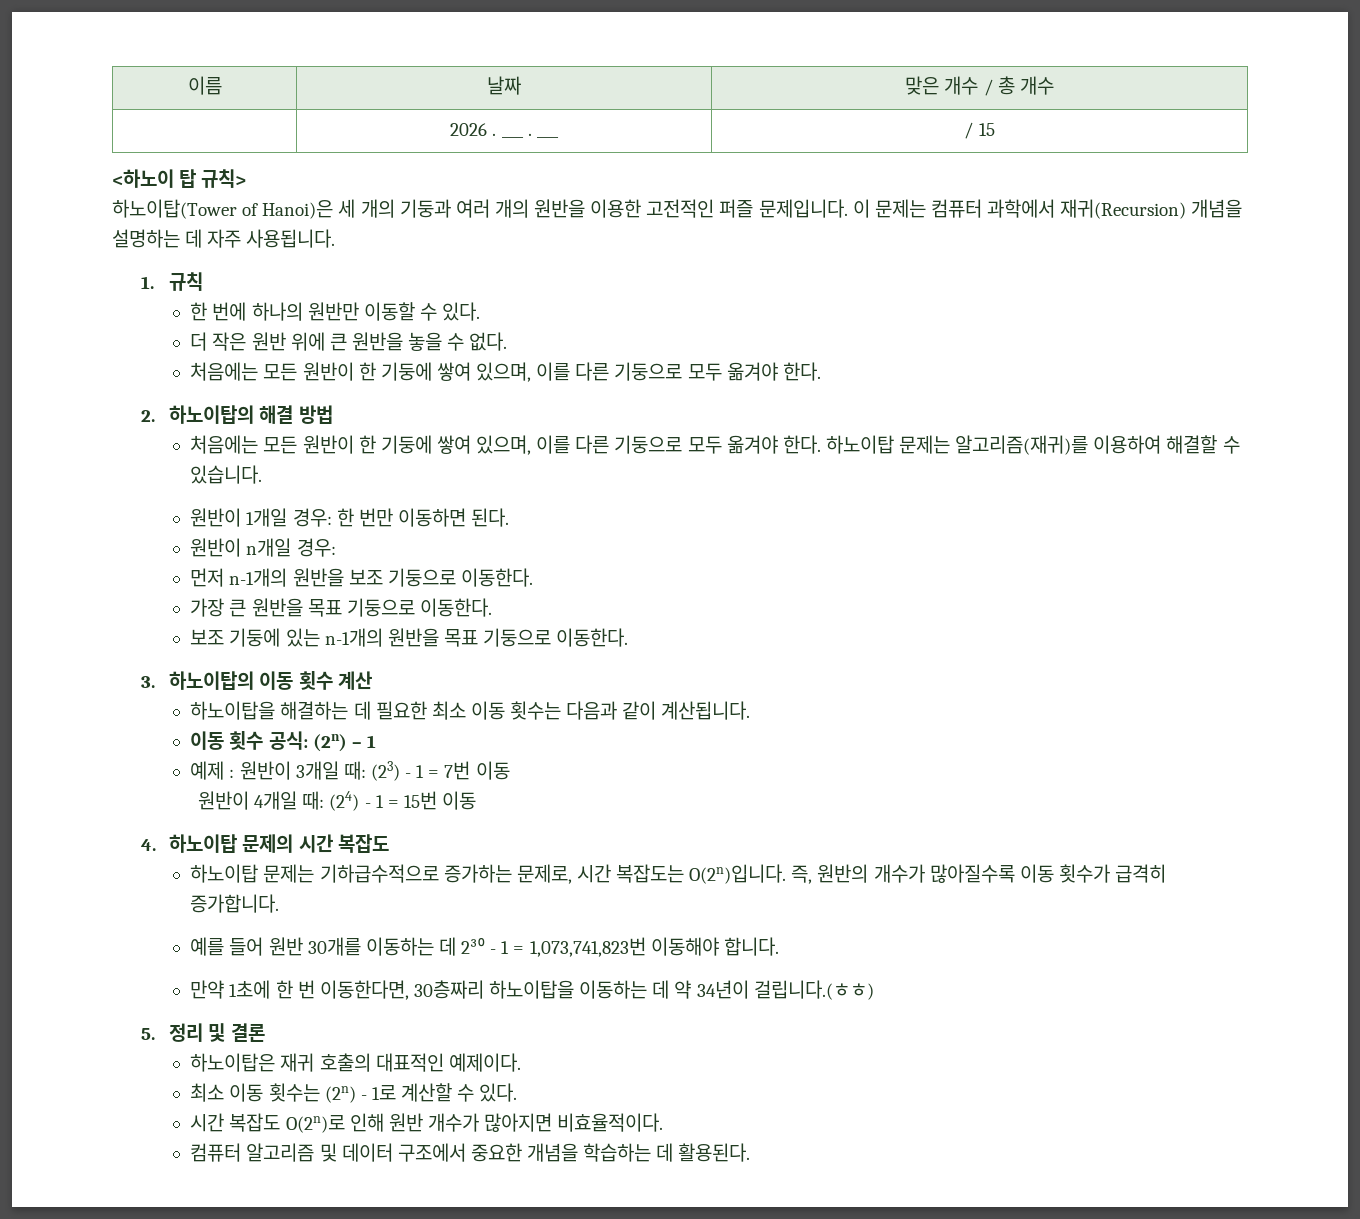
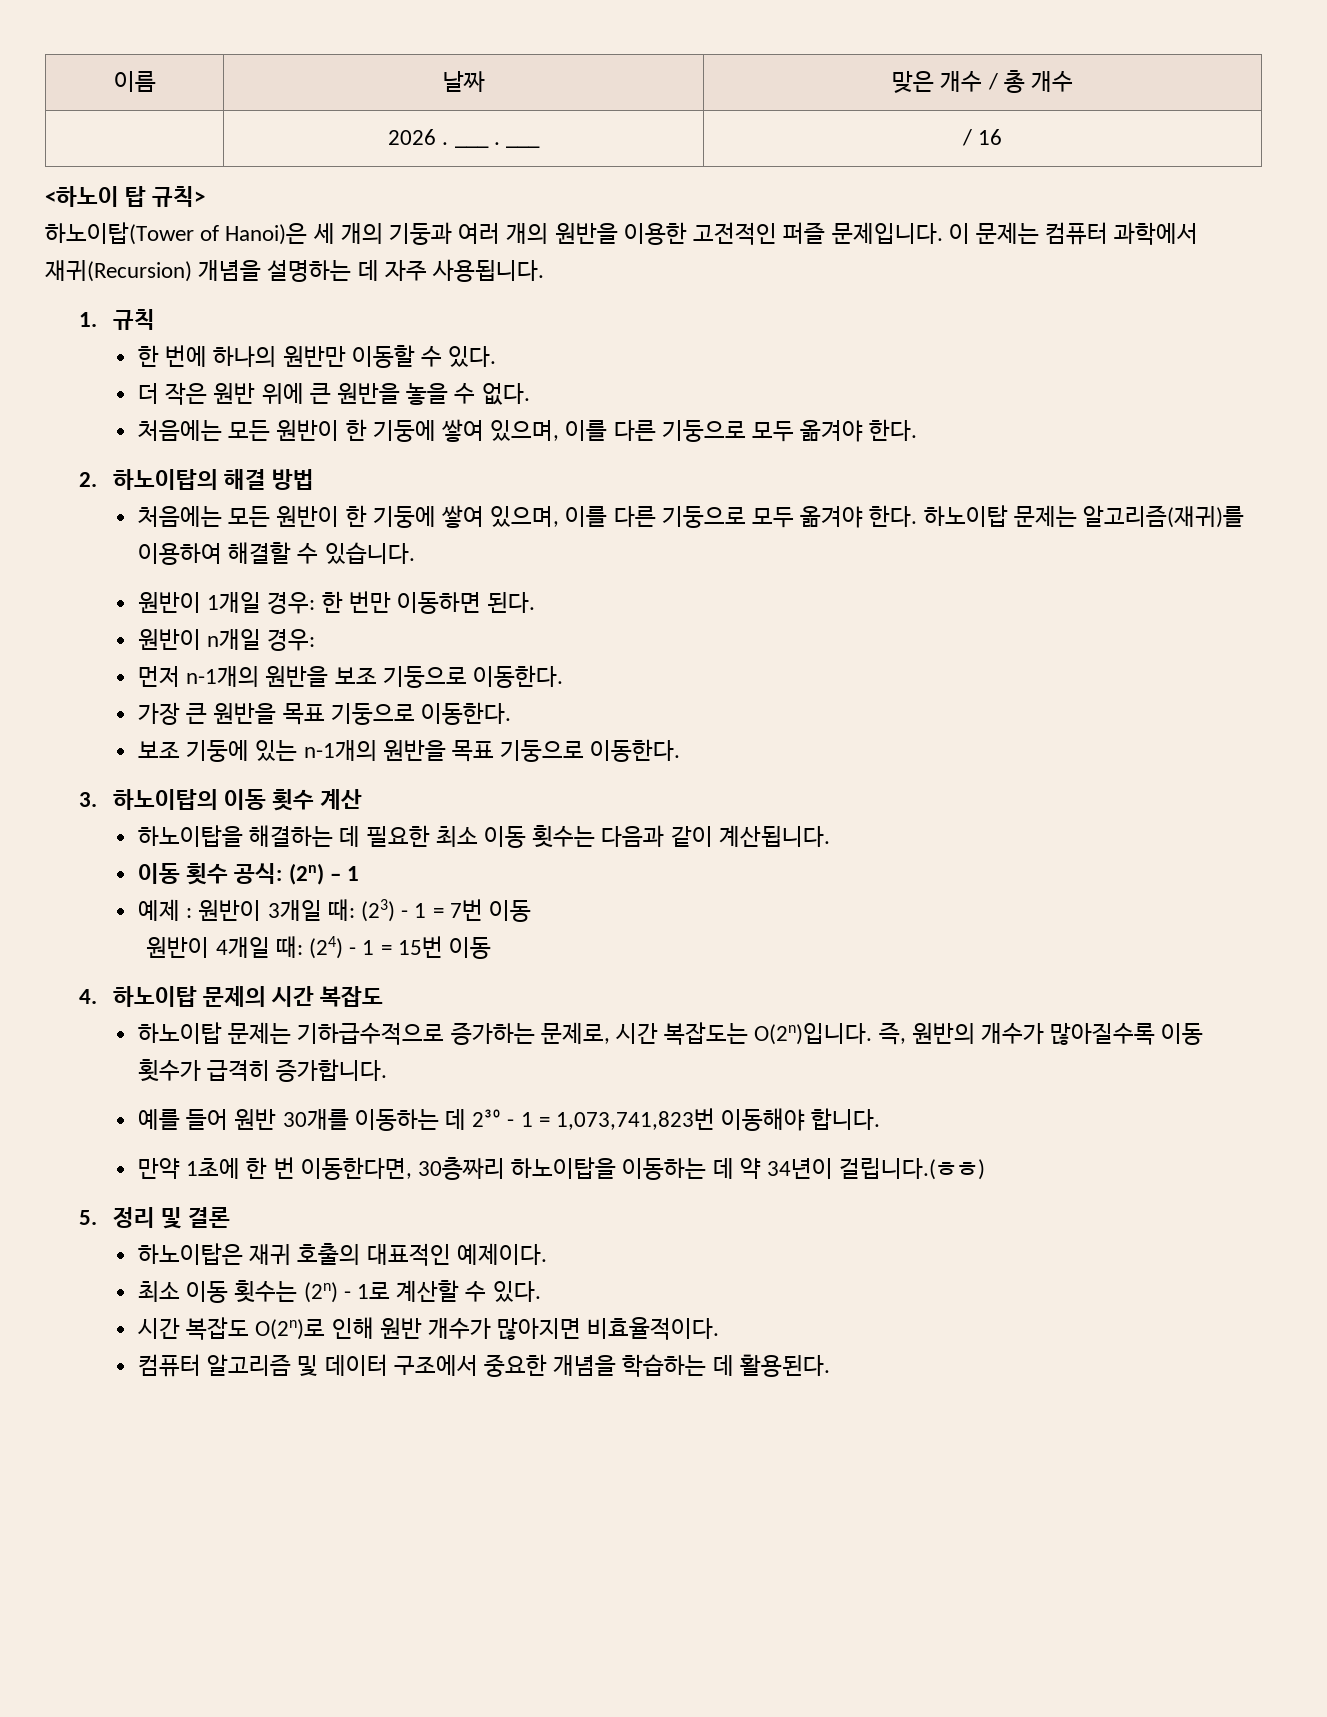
- | 2026 . ___ . ___ | / 15
+ | 2026 . ___ . ___ | / 16

